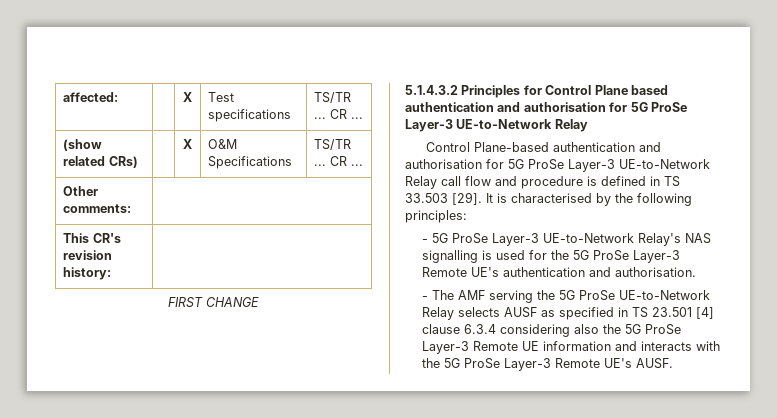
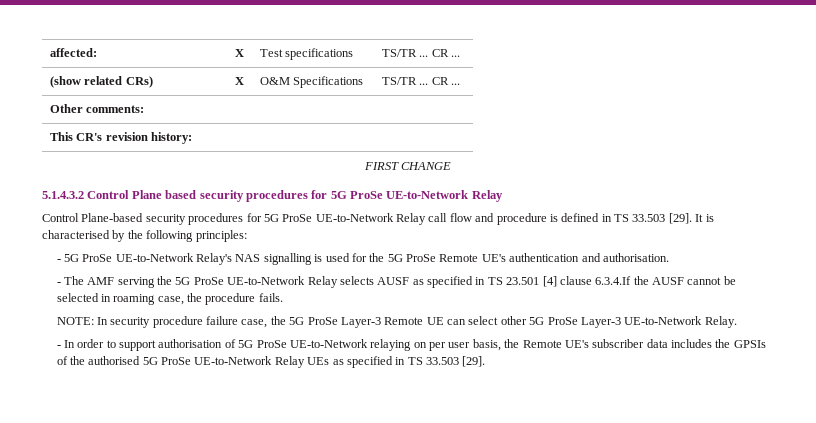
- 5.1.4.3.2 Principles for Control Plane based authentication and authorisation for 5G ProSe Layer-3 UE-to-Network Relay
+ 5.1.4.3.2 Control Plane based security procedures for 5G ProSe UE-to-Network Relay
- Control Plane-based authentication and authorisation for 5G ProSe Layer-3 UE-to-Network Relay call flow and procedure is defined in TS 33.503 [29].
+ Control Plane-based security procedures for 5G ProSe UE-to-Network Relay call flow and procedure is defined in TS 33.503 [29].
- - 5G ProSe Layer-3 UE-to-Network Relay's NAS signalling is used for the 5G ProSe Layer-3 Remote UE's authentication and authorisation.
+ - 5G ProSe UE-to-Network Relay's NAS signalling is used for the 5G ProSe Remote UE's authentication and authorisation.
- - The AMF serving the 5G ProSe UE-to-Network Relay selects AUSF as specified in TS 23.501 [4] clause 6.3.4 considering also the 5G ProSe Layer-3 Remote UE information and interacts with the 5G ProSe Layer-3 Remote UE's AUSF.
+ - The AMF serving the 5G ProSe UE-to-Network Relay selects AUSF as specified in TS 23.501 [4] clause 6.3.4.If the AUSF cannot be selected in roaming case, the procedure fails.
+ NOTE: In security procedure failure case, the 5G ProSe Layer-3 Remote UE can select other 5G ProSe Layer-3 UE-to-Network Relay.
+ - In order to support authorisation of 5G ProSe UE-to-Network relaying on per user basis, the Remote UE's subscriber data includes the GPSIs of the authorised 5G ProSe UE-to-Network Relay UEs as specified in TS 33.503 [29].

